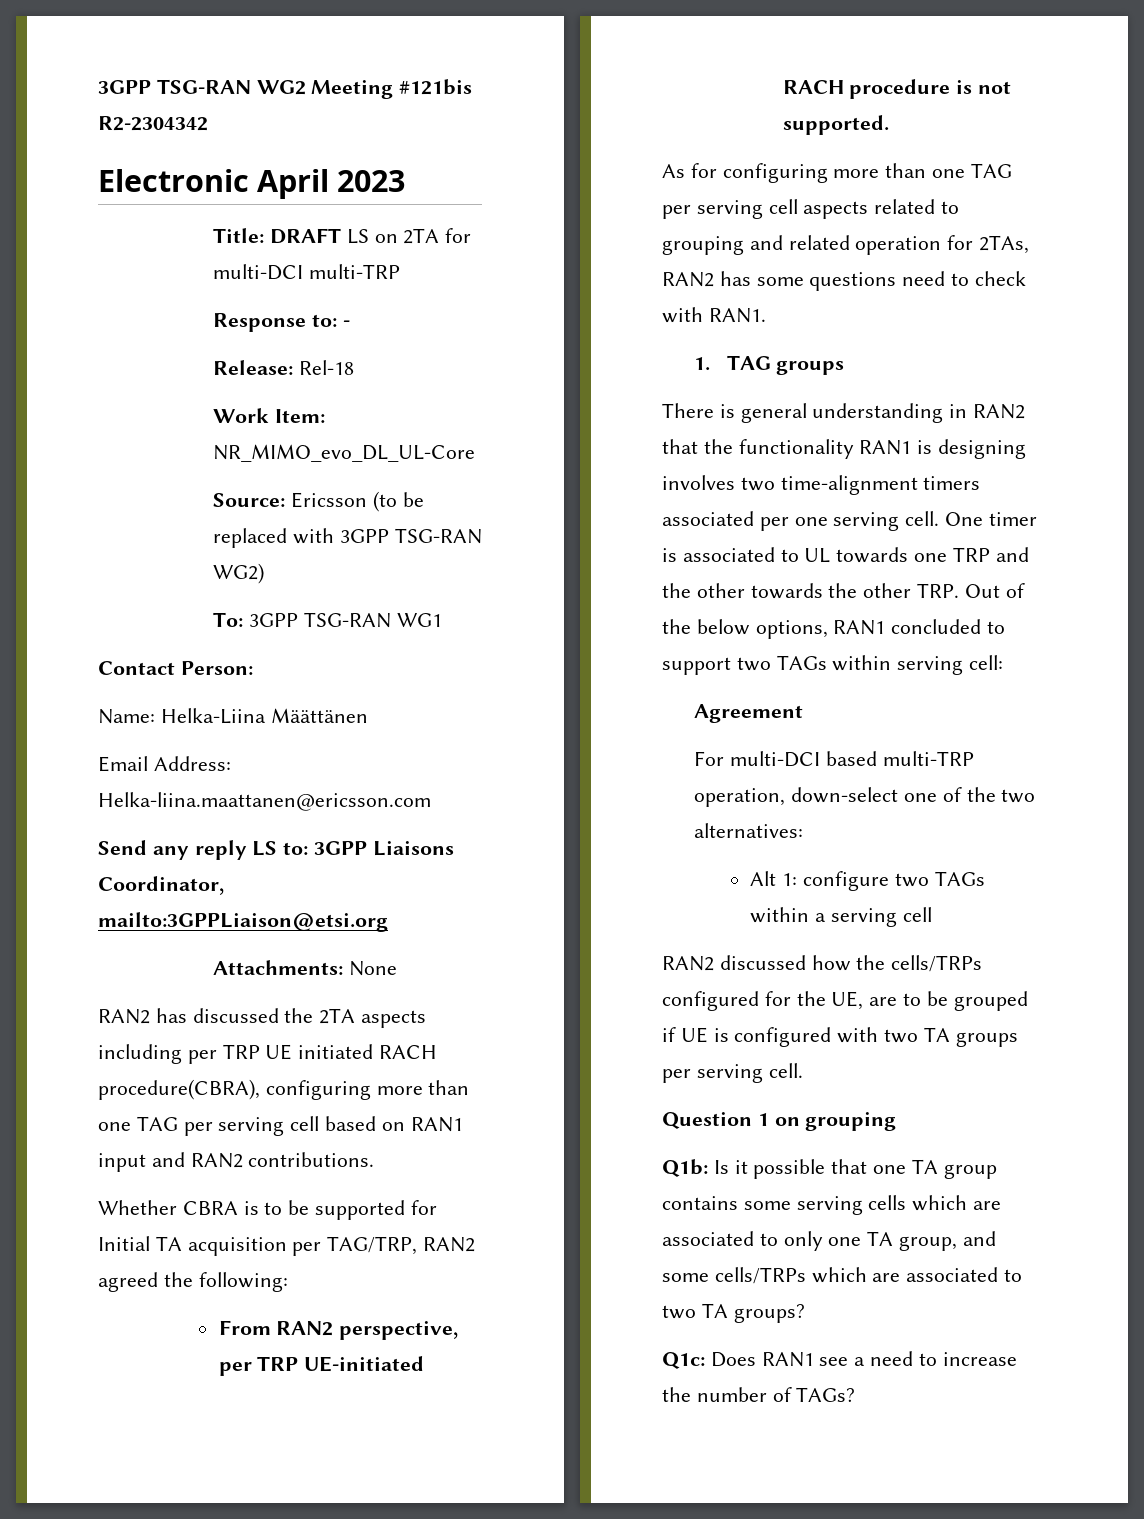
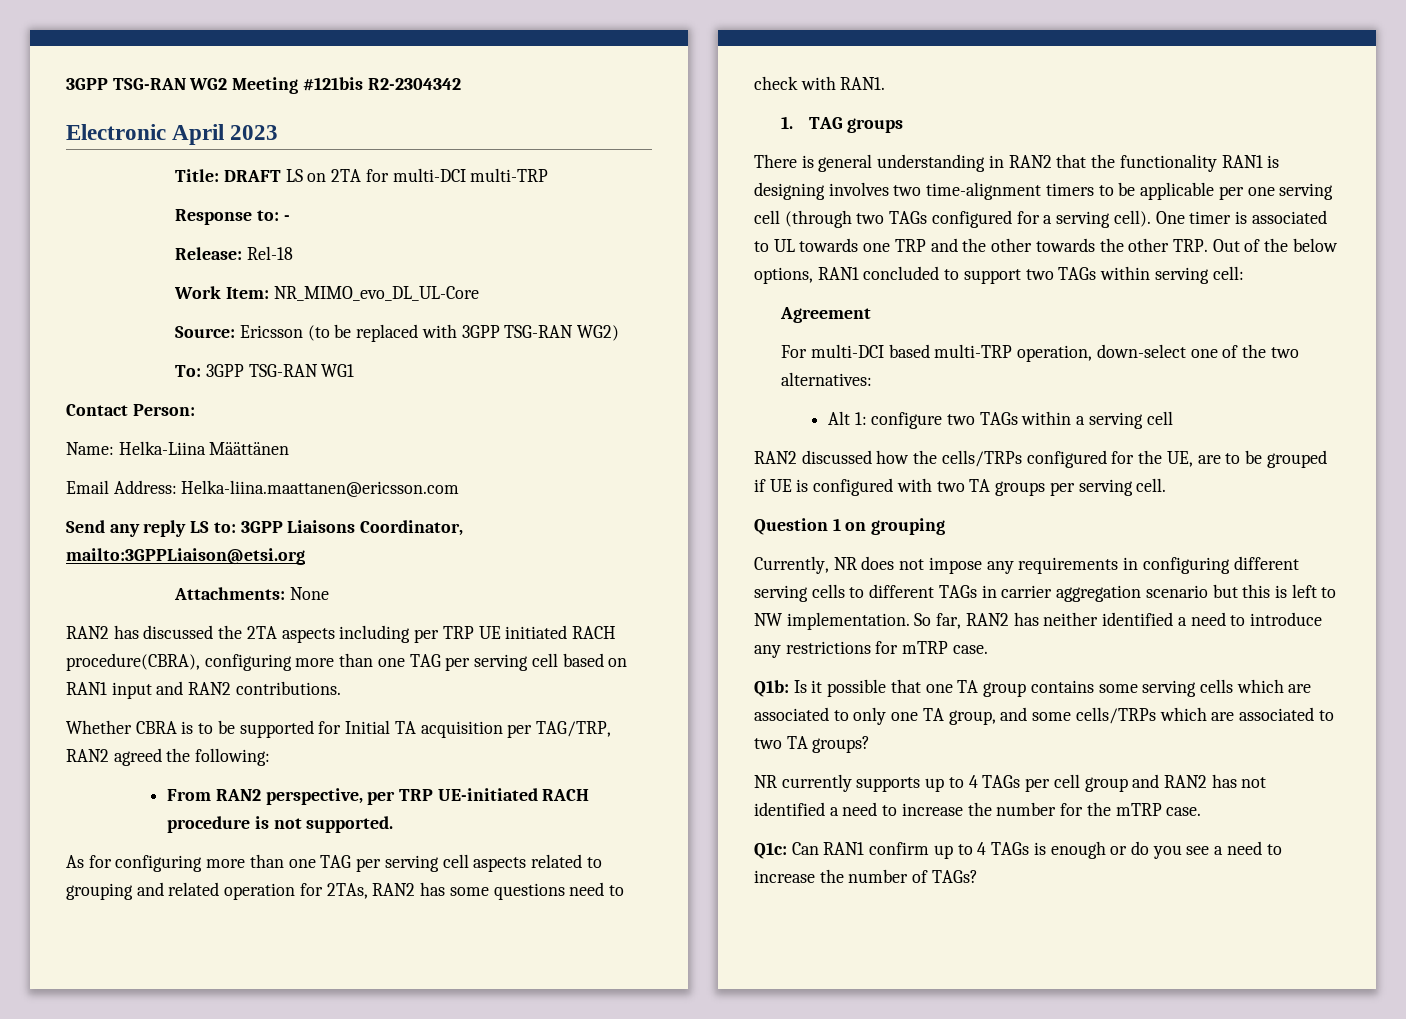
- There is general understanding in RAN2 that the functionality RAN1 is designing involves two time-alignment timers associated per one serving cell.
+ There is general understanding in RAN2 that the functionality RAN1 is designing involves two time-alignment timers to be applicable per one serving cell (through two TAGs configured for a serving cell).
+ Currently, NR does not impose any requirements in configuring different serving cells to different TAGs in carrier aggregation scenario but this is left to NW implementation. So far, RAN2 has neither identified a need to introduce any restrictions for mTRP case.
- Q1c: Does RAN1 see a need to increase the number of TAGs?
+ NR currently supports up to 4 TAGs per cell group and RAN2 has not identified a need to increase the number for the mTRP case.
+ Q1c: Can RAN1 confirm up to 4 TAGs is enough or do you see a need to increase the number of TAGs?

